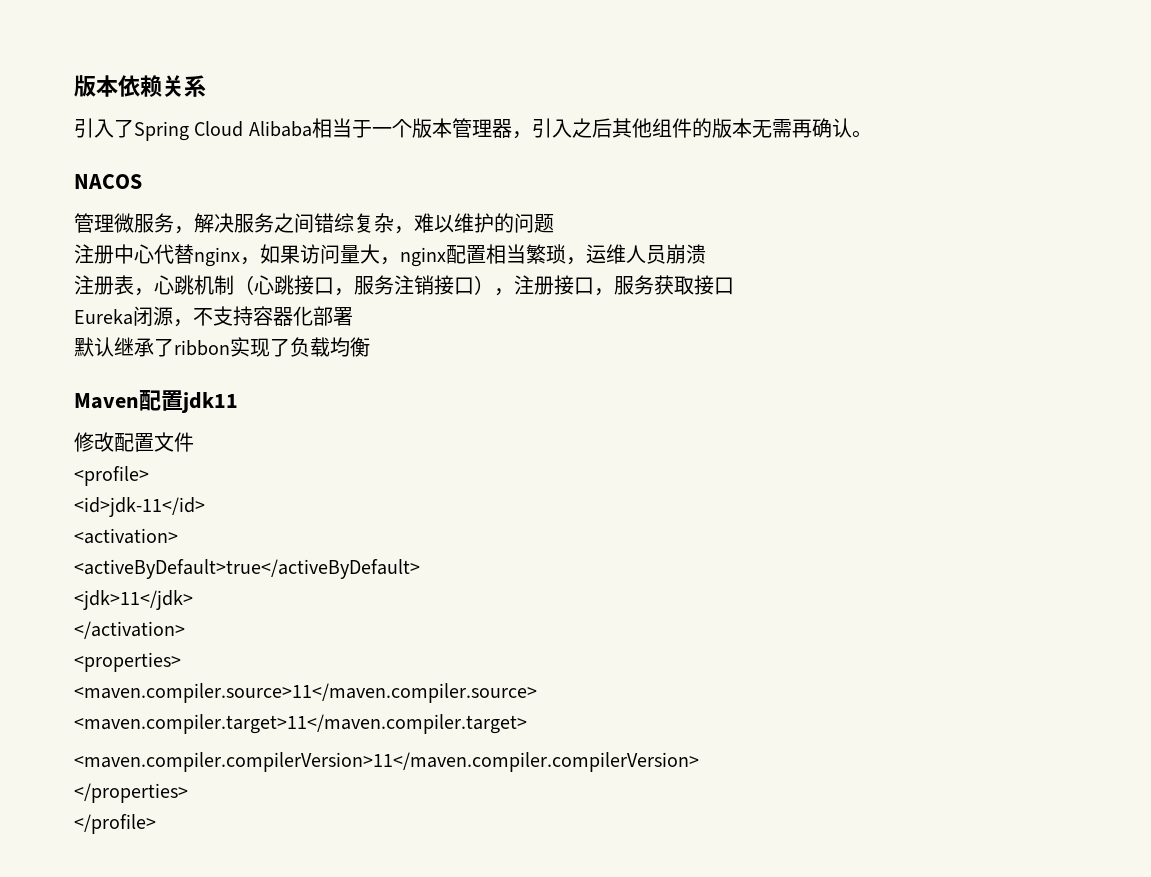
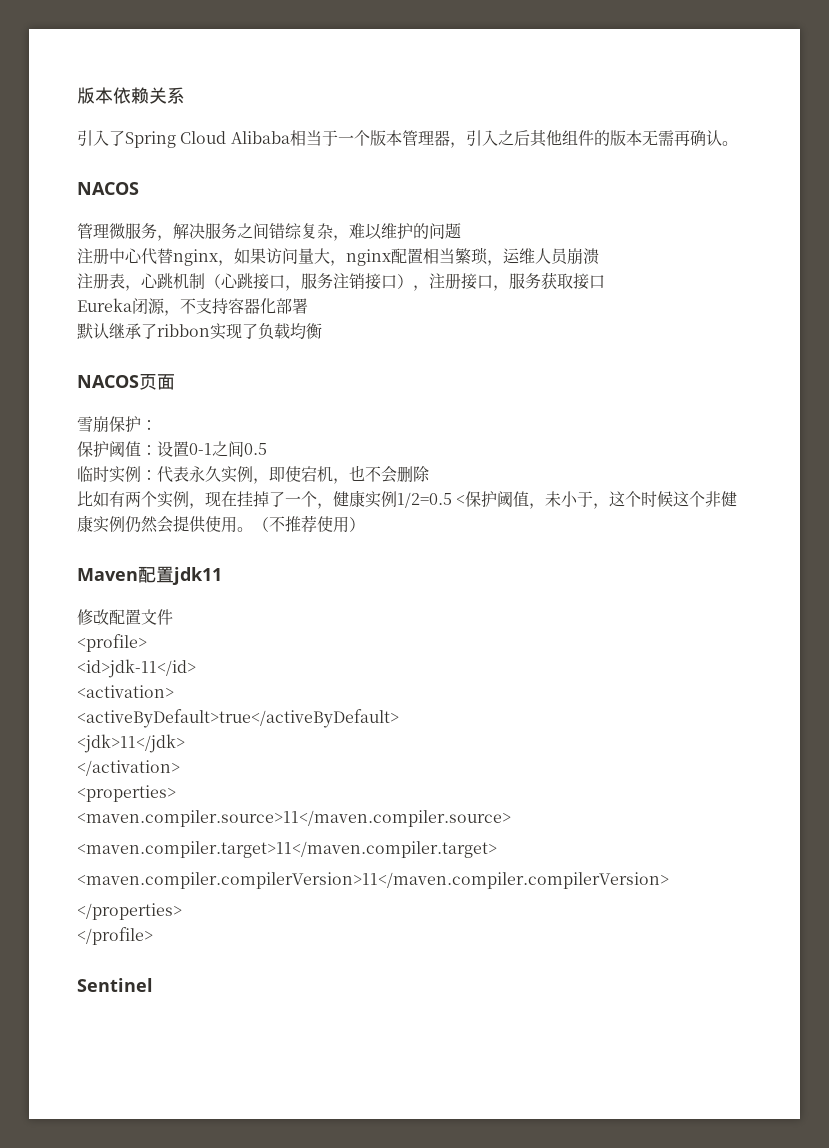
+ NACOS页面
+ 雪崩保护：
+ 保护阈值：设置0-1之间0.5
+ 临时实例：代表永久实例，即使宕机，也不会删除
+ 比如有两个实例，现在挂掉了一个，健康实例1/2=0.5 <保护阈值，未小于，这个时候这个非健康实例仍然会提供使用。（不推荐使用）
+ Sentinel

